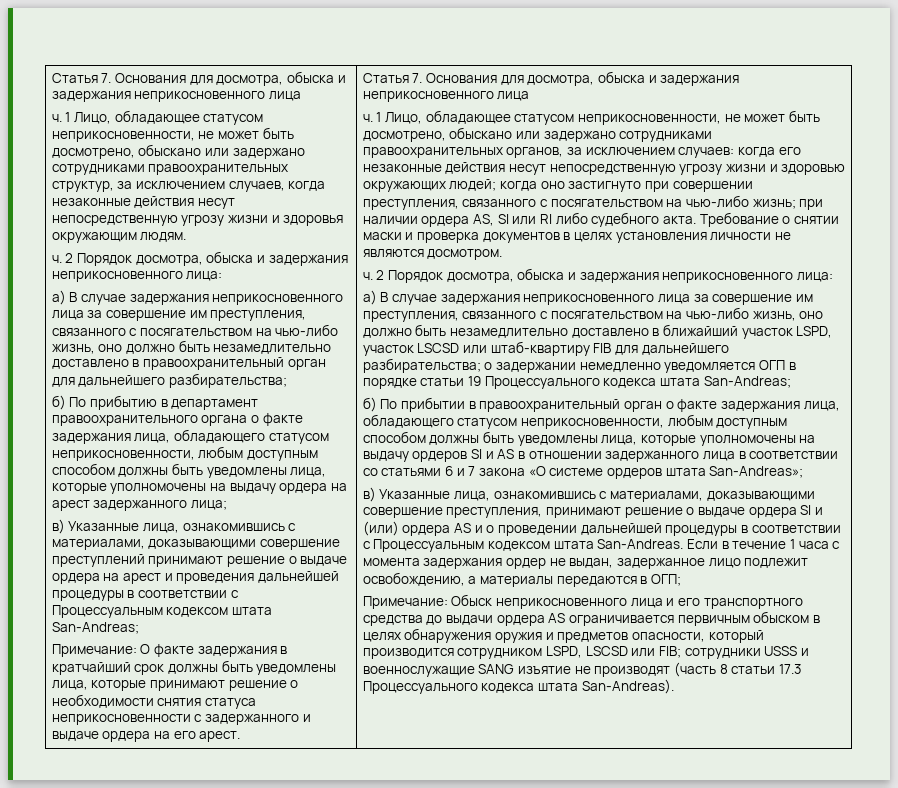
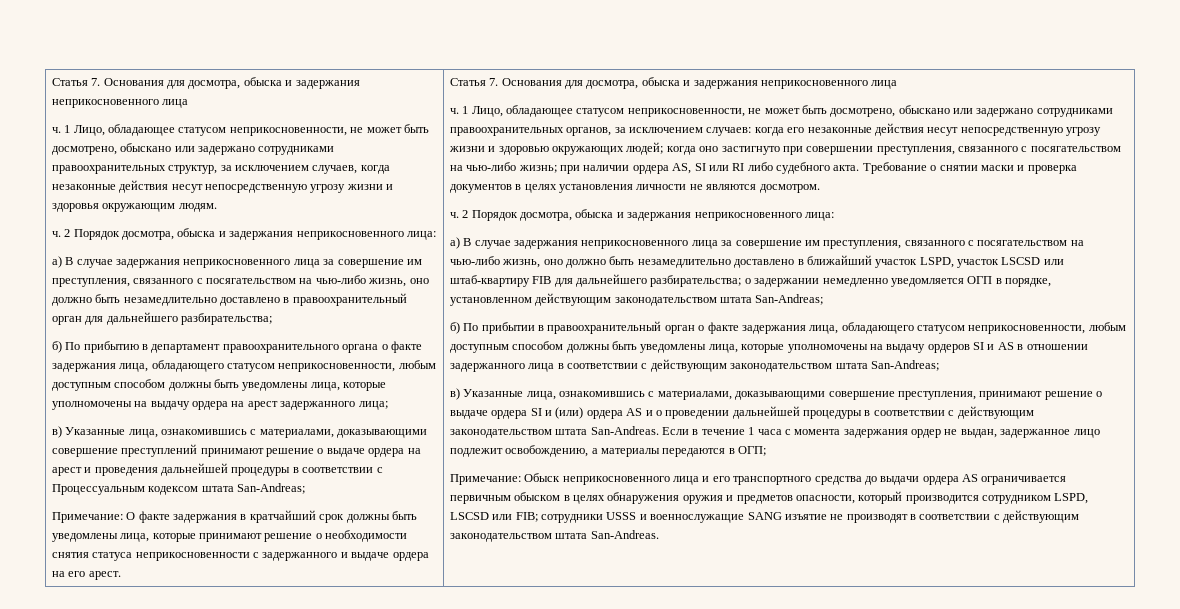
- а) В случае задержания неприкосновенного лица за совершение им преступления, связанного с посягательством на чью-либо жизнь, оно должно быть незамедлительно доставлено в ближайший участок LSPD, участок LSCSD или штаб-квартиру FIB для дальнейшего разбирательства; о задержании немедленно уведомляется ОГП в порядке статьи 19 Процессуального кодекса штата San-Andreas;
+ а) В случае задержания неприкосновенного лица за совершение им преступления, связанного с посягательством на чью-либо жизнь, оно должно быть незамедлительно доставлено в ближайший участок LSPD, участок LSCSD или штаб-квартиру FIB для дальнейшего разбирательства; о задержании немедленно уведомляется ОГП в порядке, установленном действующим законодательством штата San-Andreas;
- б) По прибытии в правоохранительный орган о факте задержания лица, обладающего статусом неприкосновенности, любым доступным способом должны быть уведомлены лица, которые уполномочены на выдачу ордеров SI и AS в отношении задержанного лица в соответствии со статьями 6 и 7 закона «О системе ордеров штата San-Andreas»;
+ б) По прибытии в правоохранительный орган о факте задержания лица, обладающего статусом неприкосновенности, любым доступным способом должны быть уведомлены лица, которые уполномочены на выдачу ордеров SI и AS в отношении задержанного лица в соответствии с действующим законодательством штата San-Andreas;
- в) Указанные лица, ознакомившись с материалами, доказывающими совершение преступления, принимают решение о выдаче ордера SI и (или) ордера AS и о проведении дальнейшей процедуры в соответствии с Процессуальным кодексом штата San-Andreas.
+ в) Указанные лица, ознакомившись с материалами, доказывающими совершение преступления, принимают решение о выдаче ордера SI и (или) ордера AS и о проведении дальнейшей процедуры в соответствии с действующим законодательством штата San-Andreas.
- Примечание: Обыск неприкосновенного лица и его транспортного средства до выдачи ордера AS ограничивается первичным обыском в целях обнаружения оружия и предметов опасности, который производится сотрудником LSPD, LSCSD или FIB; сотрудники USSS и военнослужащие SANG изъятие не производят (часть 8 статьи 17.3 Процессуального кодекса штата San-Andreas).
+ Примечание: Обыск неприкосновенного лица и его транспортного средства до выдачи ордера AS ограничивается первичным обыском в целях обнаружения оружия и предметов опасности, который производится сотрудником LSPD, LSCSD или FIB; сотрудники USSS и военнослужащие SANG изъятие не производят в соответствии с действующим законодательством штата San-Andreas.

